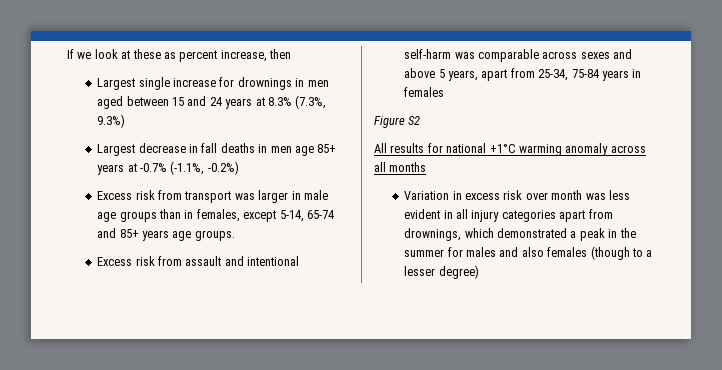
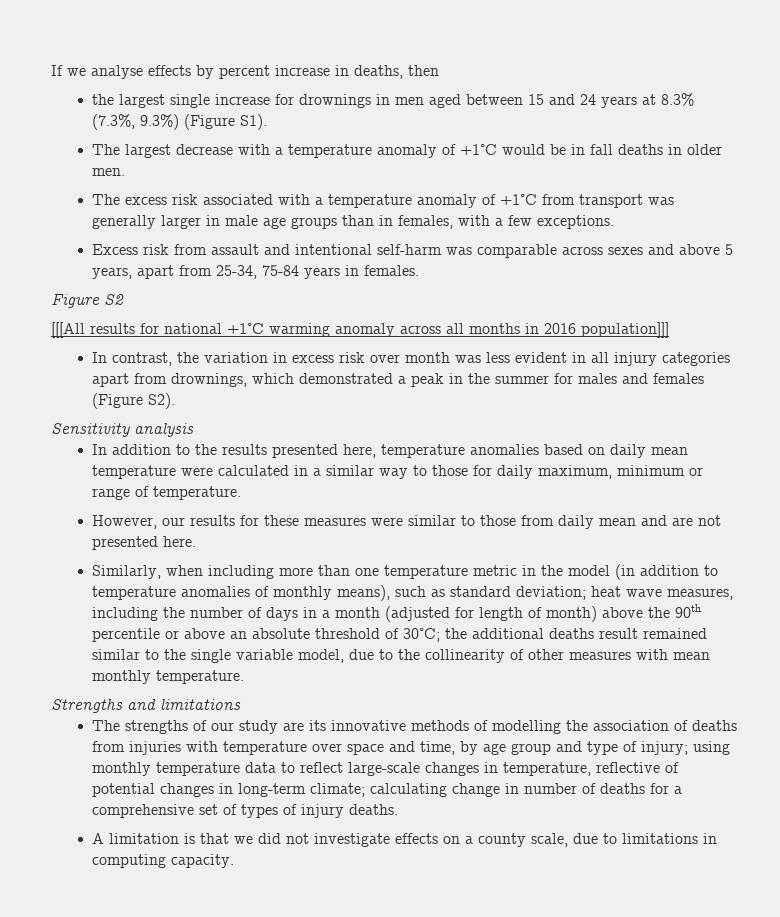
- If we look at these as percent increase, then
+ If we analyse effects by percent increase in deaths, then
- Largest single increase for drownings in men aged between 15 and 24 years at 8.3% (7.3%, 9.3%)
- Largest decrease in fall deaths in men age 85+ years at -0.7% (-1.1%, -0.2%)
- Excess risk from transport was larger in male age groups than in females, except 5-14, 65-74 and 85+ years age groups.
+ the largest single increase for drownings in men aged between 15 and 24 years at 8.3% (7.3%, 9.3%) (Figure S1).
+ The largest decrease with a temperature anomaly of +1°C would be in fall deaths in older men.
+ The excess risk associated with a temperature anomaly of +1°C from transport was generally larger in male age groups than in females, with a few exceptions.
- Excess risk from assault and intentional self-harm was comparable across sexes and above 5 years, apart from 25-34, 75-84 years in females
+ Excess risk from assault and intentional self-harm was comparable across sexes and above 5 years, apart from 25-34, 75-84 years in females.
- All results for national +1°C warming anomaly across all months
- Variation in excess risk over month was less evident in all injury categories apart from drownings, which demonstrated a peak in the summer for males and also females (though to a lesser degree)
+ [[[All results for national +1°C warming anomaly across all months in 2016 population]]]
+ In contrast, the variation in excess risk over month was less evident in all injury categories apart from drownings, which demonstrated a peak in the summer for males and females (Figure S2).
+ Sensitivity analysis
+ In addition to the results presented here, temperature anomalies based on daily mean temperature were calculated in a similar way to those for daily maximum, minimum or range of temperature.
+ However, our results for these measures were similar to those from daily mean and are not presented here.
+ Similarly, when including more than one temperature metric in the model (in addition to temperature anomalies of monthly means), such as standard deviation; heat wave measures, including the number of days in a month (adjusted for length of month) above the 90th percentile or above an absolute threshold of 30°C; the additional deaths result remained similar to the single variable model, due to the collinearity of other measures with mean monthly temperature.
+ Strengths and limitations
+ The strengths of our study are its innovative methods of modelling the association of deaths from injuries with temperature over space and time, by age group and type of injury; using monthly temperature data to reflect large-scale changes in temperature, reflective of potential changes in long-term climate; calculating change in number of deaths for a comprehensive set of types of injury deaths.
+ A limitation is that we did not investigate effects on a county scale, due to limitations in computing capacity.

